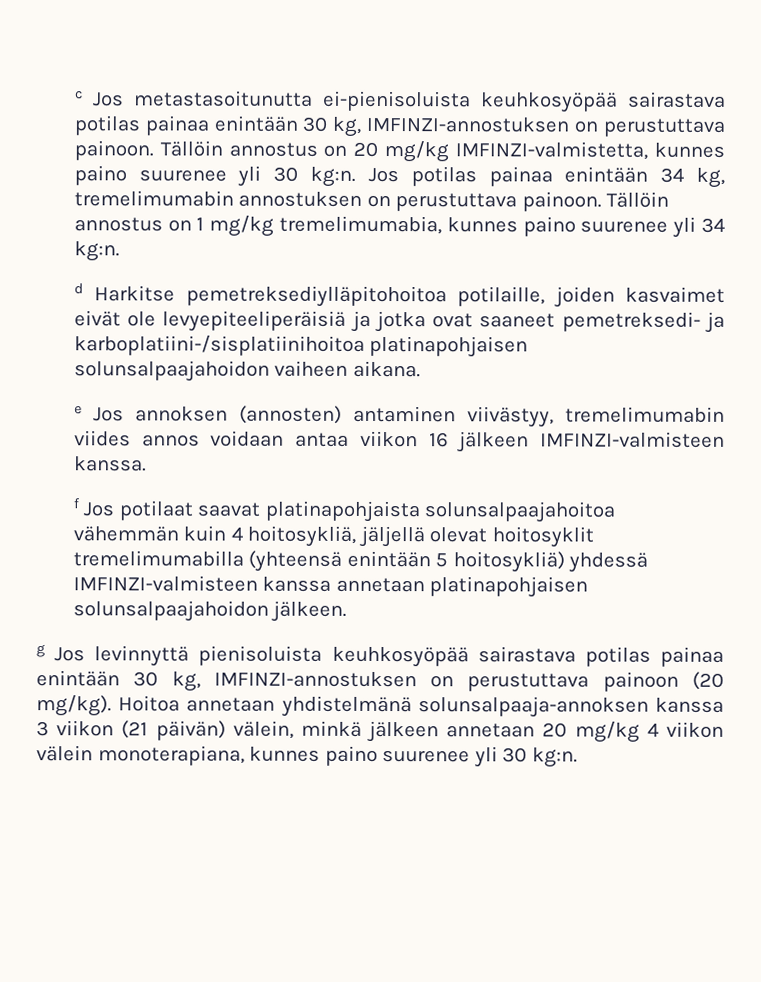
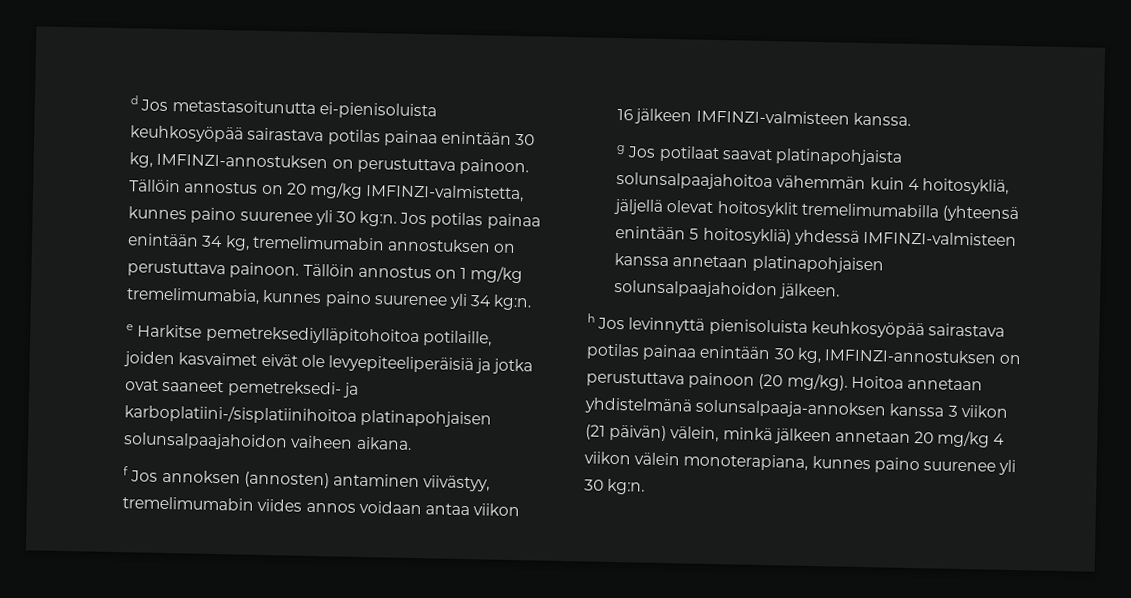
- c Jos metastasoitunutta ei-pienisoluista keuhkosyöpää sairastava potilas painaa enintään 30 kg, IMFINZI-annostuksen on perustuttava painoon.
+ d Jos metastasoitunutta ei-pienisoluista keuhkosyöpää sairastava potilas painaa enintään 30 kg, IMFINZI-annostuksen on perustuttava painoon.
- d Harkitse pemetreksediylläpitohoitoa potilaille, joiden kasvaimet eivät ole levyepiteeliperäisiä ja jotka ovat saaneet pemetreksedi- ja karboplatiini-/sisplatiinihoitoa platinapohjaisen solunsalpaajahoidon vaiheen aikana.
+ e Harkitse pemetreksediylläpitohoitoa potilaille, joiden kasvaimet eivät ole levyepiteeliperäisiä ja jotka ovat saaneet pemetreksedi- ja karboplatiini-/sisplatiinihoitoa platinapohjaisen solunsalpaajahoidon vaiheen aikana.
- e Jos annoksen (annosten) antaminen viivästyy, tremelimumabin viides annos voidaan antaa viikon 16 jälkeen IMFINZI-valmisteen kanssa.
+ f Jos annoksen (annosten) antaminen viivästyy, tremelimumabin viides annos voidaan antaa viikon 16 jälkeen IMFINZI-valmisteen kanssa.
- f Jos potilaat saavat platinapohjaista solunsalpaajahoitoa vähemmän kuin 4 hoitosykliä, jäljellä olevat hoitosyklit tremelimumabilla (yhteensä enintään 5 hoitosykliä) yhdessä IMFINZI-valmisteen kanssa annetaan platinapohjaisen solunsalpaajahoidon jälkeen.
+ g Jos potilaat saavat platinapohjaista solunsalpaajahoitoa vähemmän kuin 4 hoitosykliä, jäljellä olevat hoitosyklit tremelimumabilla (yhteensä enintään 5 hoitosykliä) yhdessä IMFINZI-valmisteen kanssa annetaan platinapohjaisen solunsalpaajahoidon jälkeen.
- g Jos levinnyttä pienisoluista keuhkosyöpää sairastava potilas painaa enintään 30 kg, IMFINZI-annostuksen on perustuttava painoon (20 mg/kg).
+ h Jos levinnyttä pienisoluista keuhkosyöpää sairastava potilas painaa enintään 30 kg, IMFINZI-annostuksen on perustuttava painoon (20 mg/kg).

